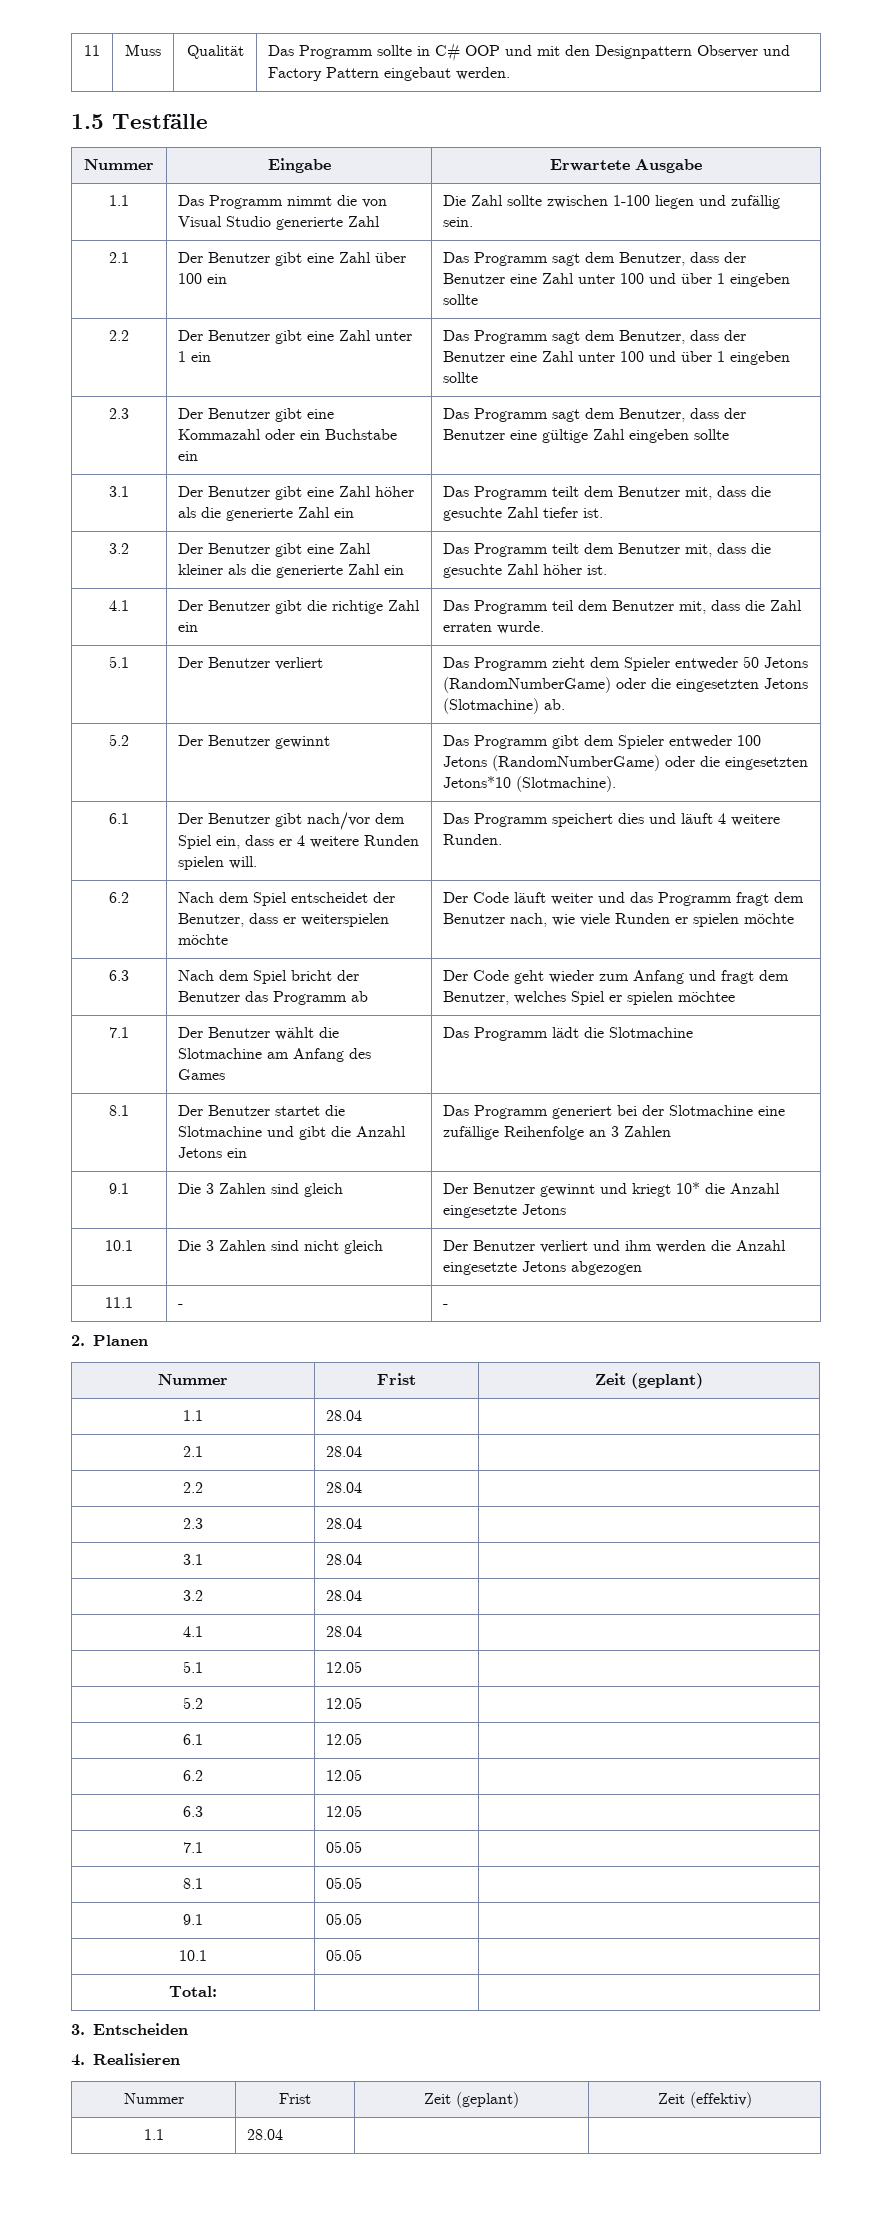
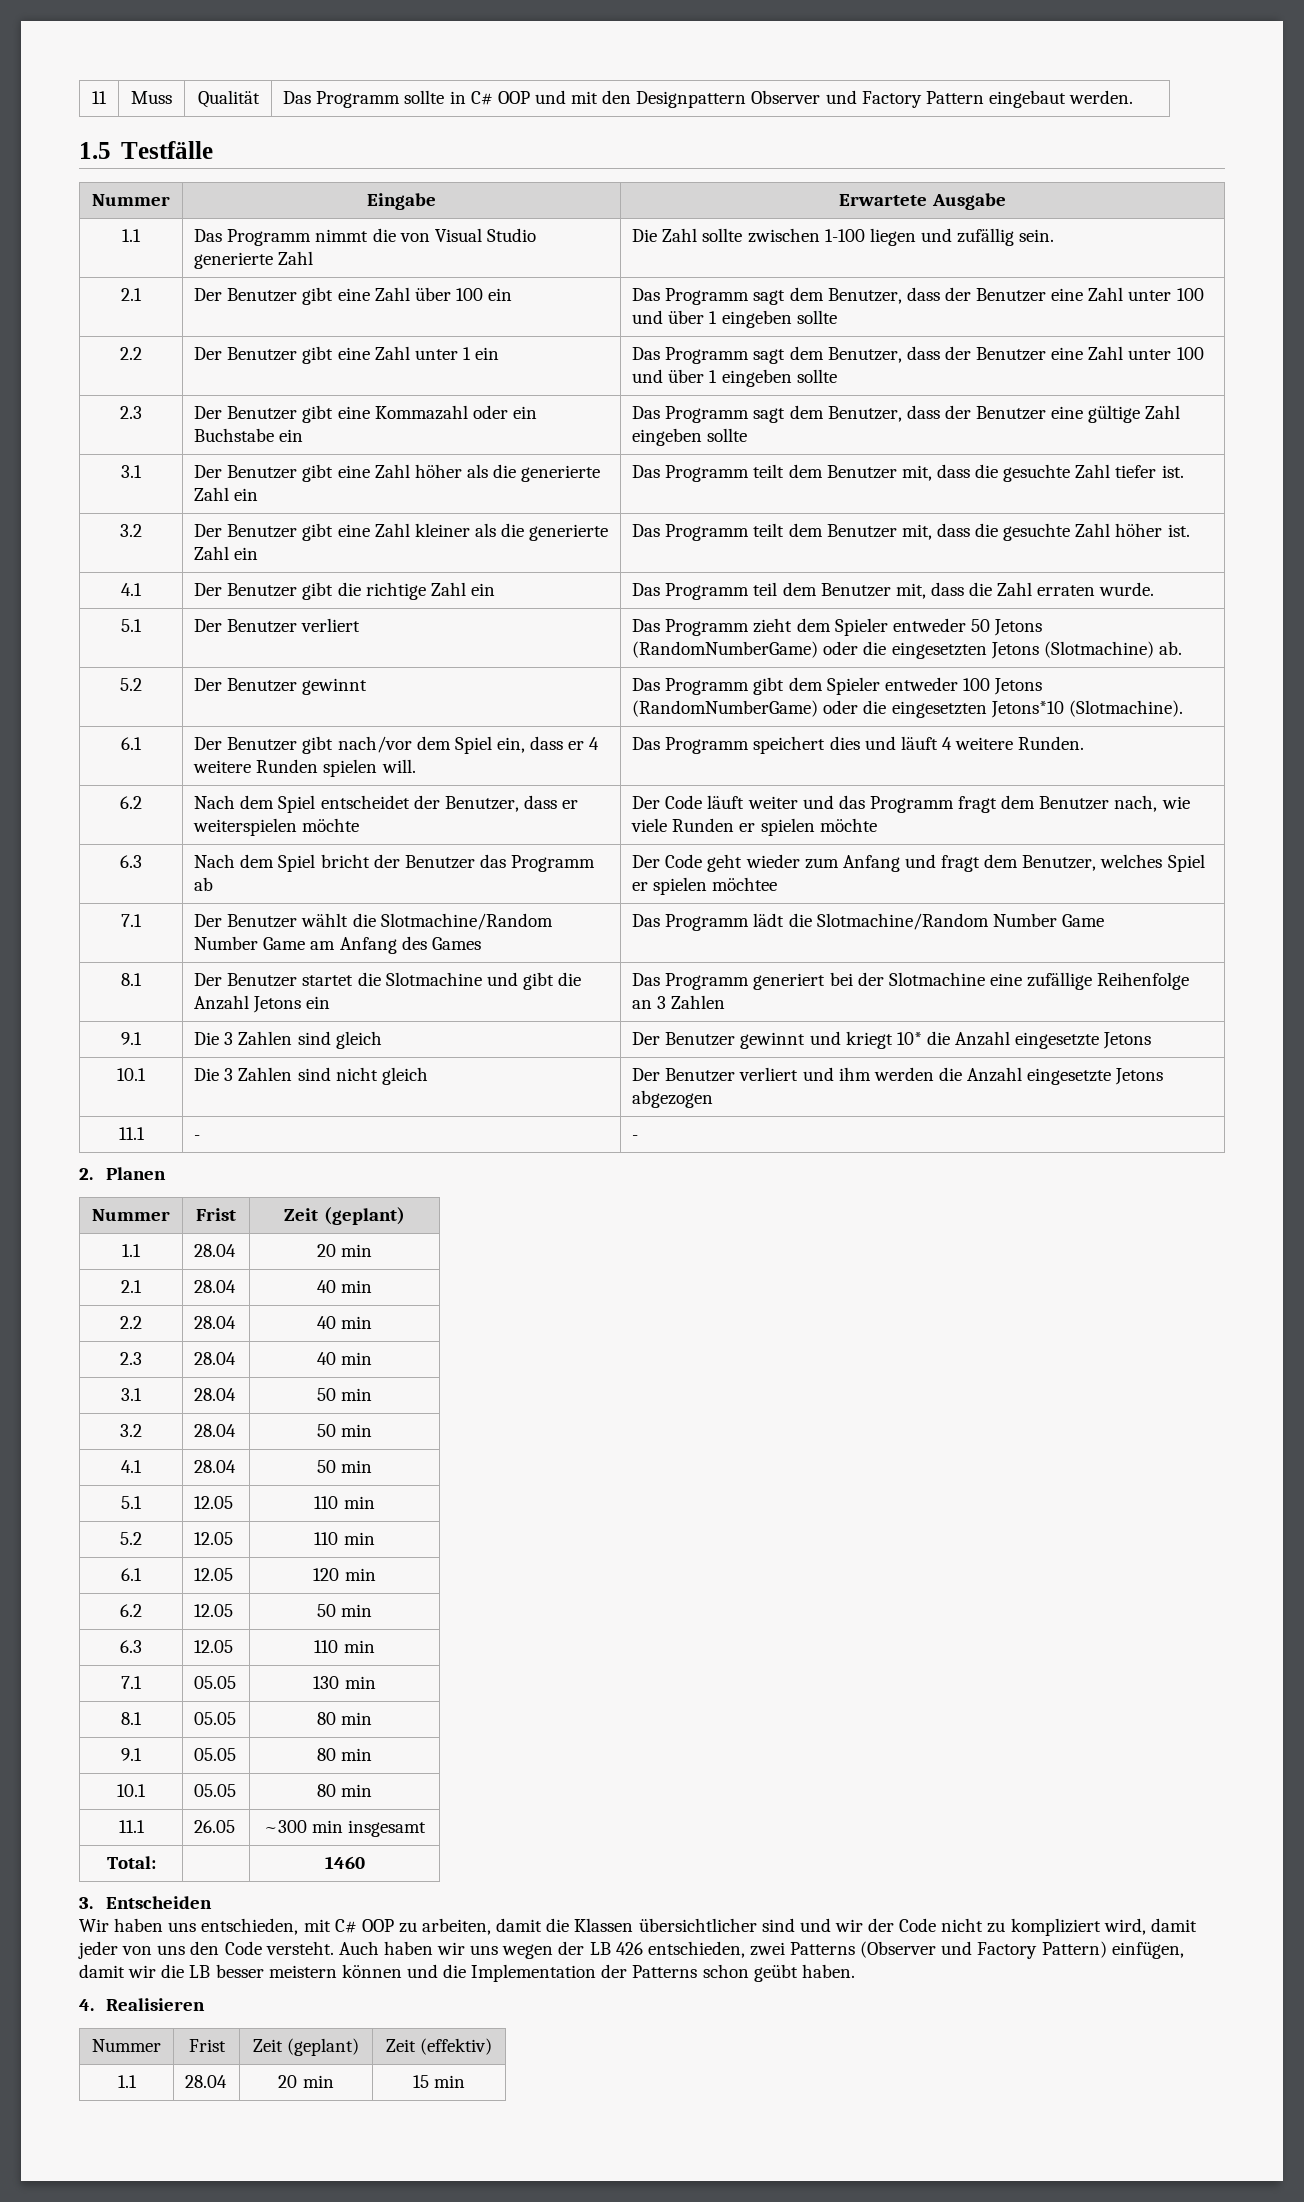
- 7.1 | Der Benutzer wählt die Slotmachine am Anfang des Games | Das Programm lädt die Slotmachine
+ 7.1 | Der Benutzer wählt die Slotmachine/Random Number Game am Anfang des Games | Das Programm lädt die Slotmachine/Random Number Game
  2. Planen
  Nummer | Frist | Zeit (geplant)
- 1.1 | 28.04 |
+ 1.1 | 28.04 | 20 min
- 2.1 | 28.04 |
+ 2.1 | 28.04 | 40 min
- 2.2 | 28.04 |
+ 2.2 | 28.04 | 40 min
- 2.3 | 28.04 |
+ 2.3 | 28.04 | 40 min
- 3.1 | 28.04 |
+ 3.1 | 28.04 | 50 min
- 3.2 | 28.04 |
+ 3.2 | 28.04 | 50 min
- 4.1 | 28.04 |
+ 4.1 | 28.04 | 50 min
- 5.1 | 12.05 |
+ 5.1 | 12.05 | 110 min
- 5.2 | 12.05 |
+ 5.2 | 12.05 | 110 min
- 6.1 | 12.05 |
+ 6.1 | 12.05 | 120 min
- 6.2 | 12.05 |
+ 6.2 | 12.05 | 50 min
- 6.3 | 12.05 |
+ 6.3 | 12.05 | 110 min
- 7.1 | 05.05 |
+ 7.1 | 05.05 | 130 min
- 8.1 | 05.05 |
+ 8.1 | 05.05 | 80 min
- 9.1 | 05.05 |
+ 9.1 | 05.05 | 80 min
- 10.1 | 05.05 |
+ 10.1 | 05.05 | 80 min
+ 11.1 | 26.05 | ~300 min insgesamt
- Total: | |
+ Total: | | 1460
+ Wir haben uns entschieden, mit C# OOP zu arbeiten, damit die Klassen übersichtlicher sind und wir der Code nicht zu kompliziert wird, damit jeder von uns den Code versteht. Auch haben wir uns wegen der LB 426 entschieden, zwei Patterns (Observer und Factory Pattern) einfügen, damit wir die LB besser meistern können und die Implementation der Patterns schon geübt haben.
- 1.1 | 28.04 | |
+ 1.1 | 28.04 | 20 min | 15 min

